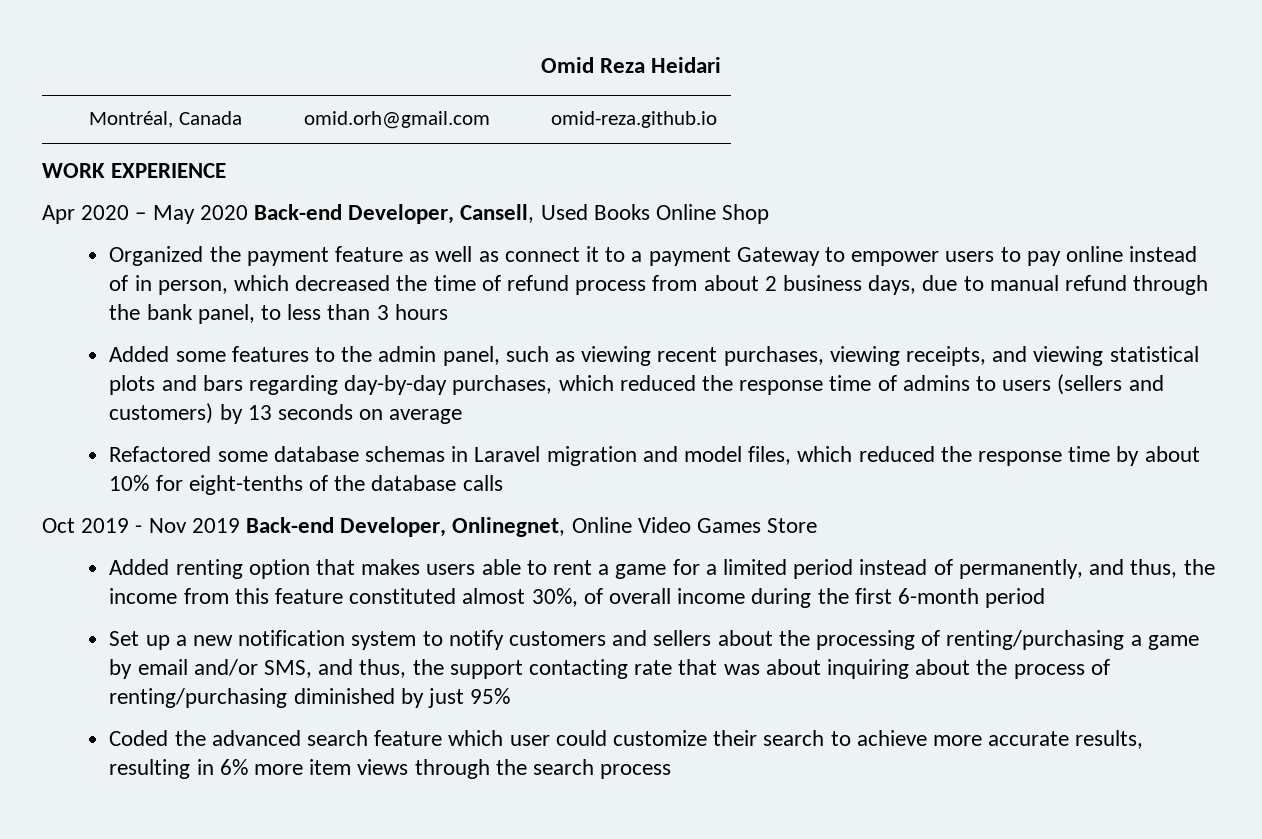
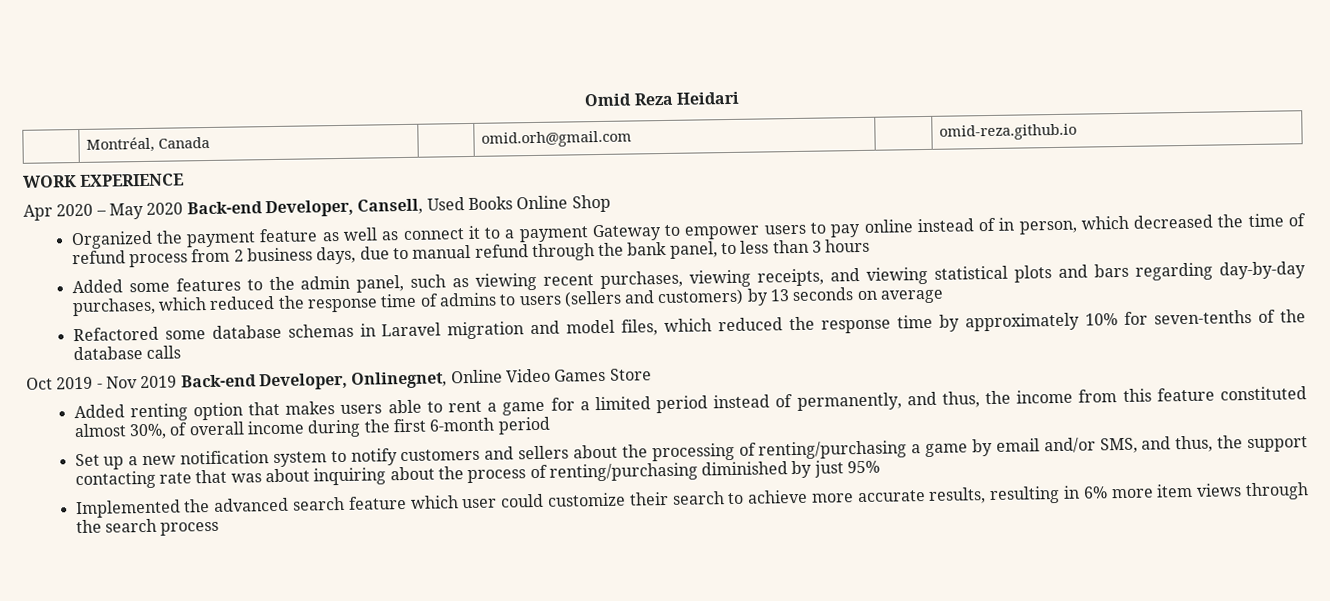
- Organized the payment feature as well as connect it to a payment Gateway to empower users to pay online instead of in person, which decreased the time of refund process from about 2 business days, due to manual refund through the bank panel, to less than 3 hours
+ Organized the payment feature as well as connect it to a payment Gateway to empower users to pay online instead of in person, which decreased the time of refund process from 2 business days, due to manual refund through the bank panel, to less than 3 hours
- Refactored some database schemas in Laravel migration and model files, which reduced the response time by about 10% for eight-tenths of the database calls
+ Refactored some database schemas in Laravel migration and model files, which reduced the response time by approximately 10% for seven-tenths of the database calls
- Coded the advanced search feature which user could customize their search to achieve more accurate results, resulting in 6% more item views through the search process
+ Implemented the advanced search feature which user could customize their search to achieve more accurate results, resulting in 6% more item views through the search process

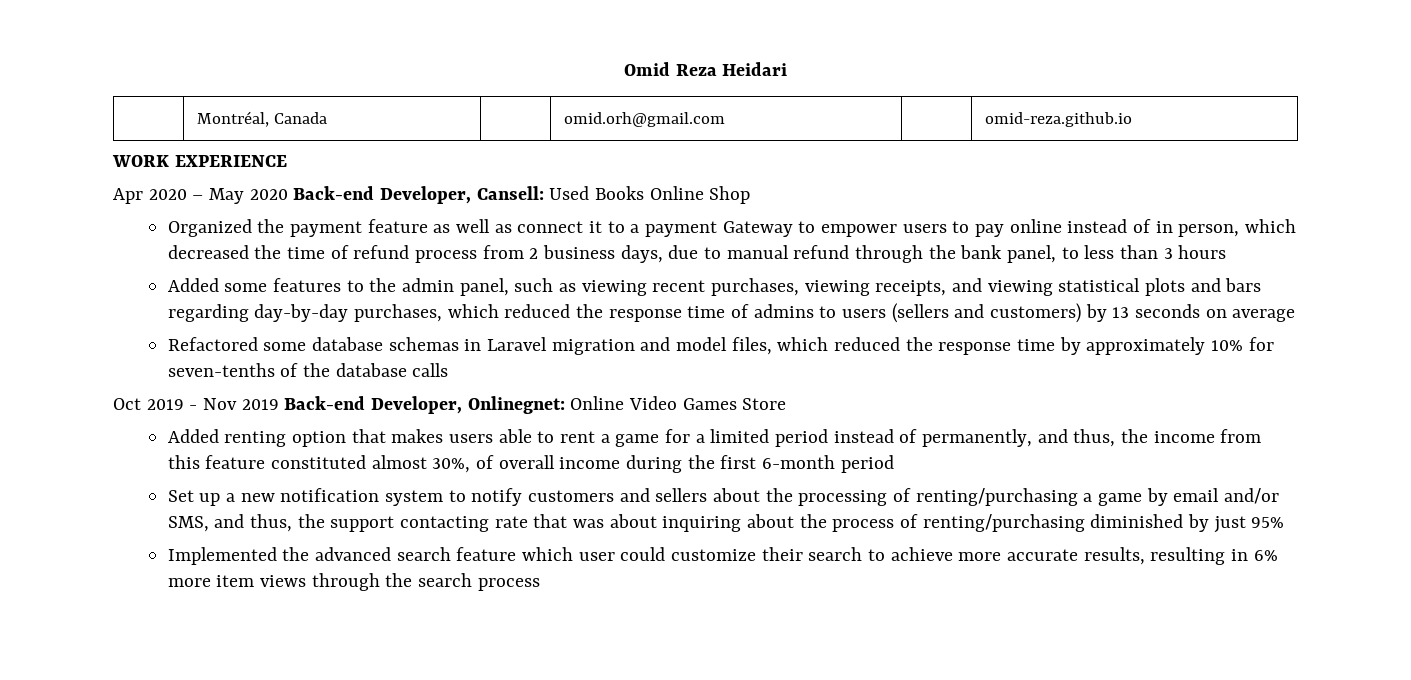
- Apr 2020 – May 2020 Back-end Developer, Cansell, Used Books Online Shop
+ Apr 2020 – May 2020 Back-end Developer, Cansell: Used Books Online Shop
- Oct 2019 - Nov 2019 Back-end Developer, Onlinegnet, Online Video Games Store
+ Oct 2019 - Nov 2019 Back-end Developer, Onlinegnet: Online Video Games Store

